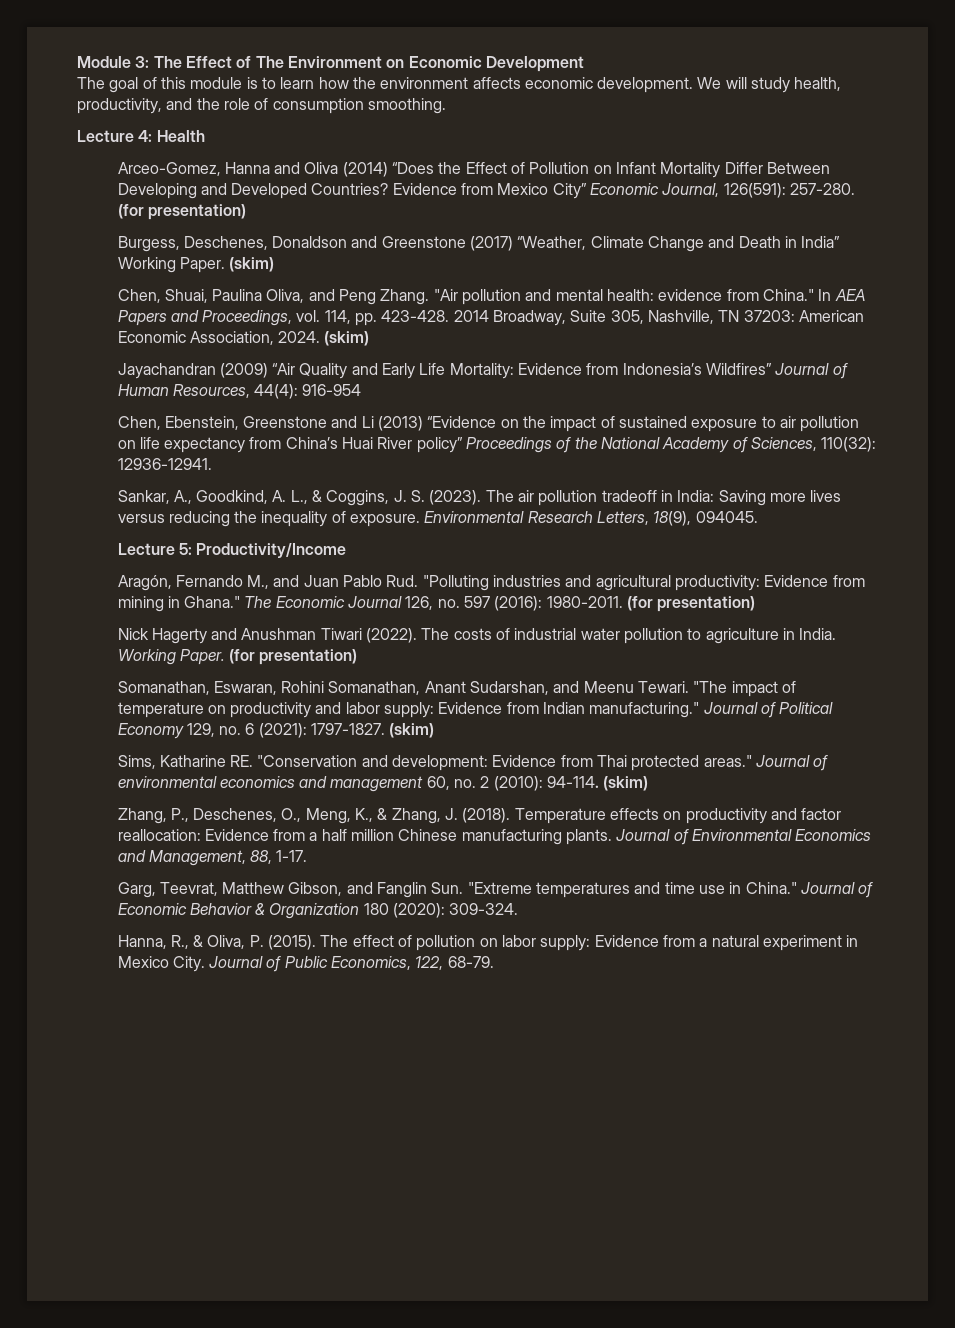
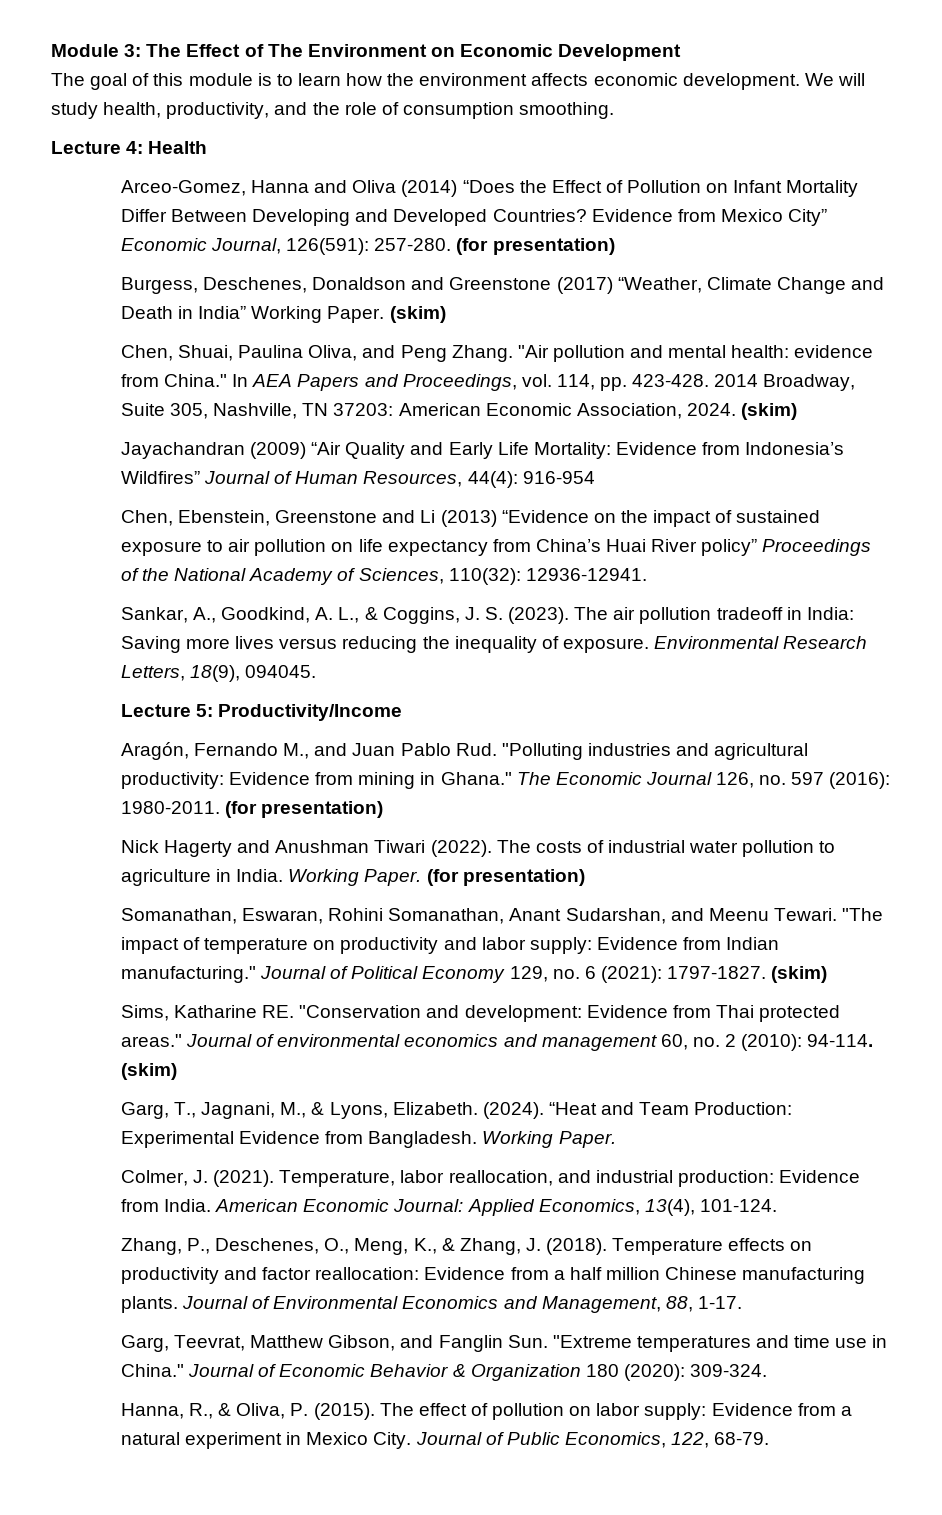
+ Garg, T., Jagnani, M., & Lyons, Elizabeth. (2024). “Heat and Team Production: Experimental Evidence from Bangladesh. Working Paper.
+ Colmer, J. (2021). Temperature, labor reallocation, and industrial production: Evidence from India. American Economic Journal: Applied Economics, 13(4), 101-124.

